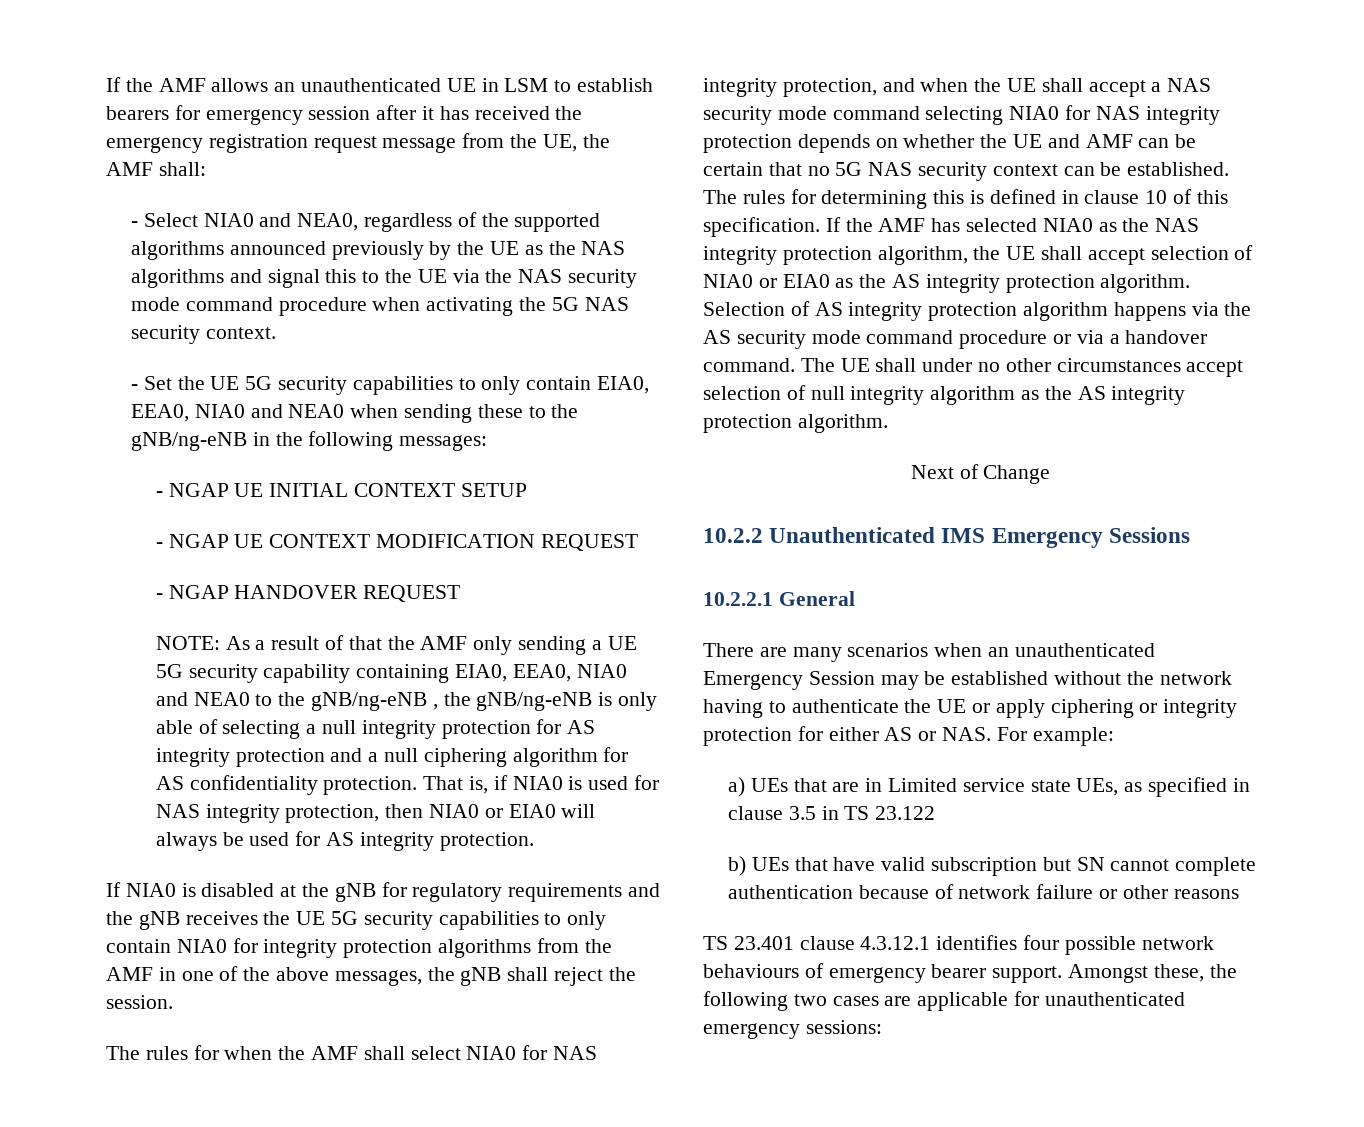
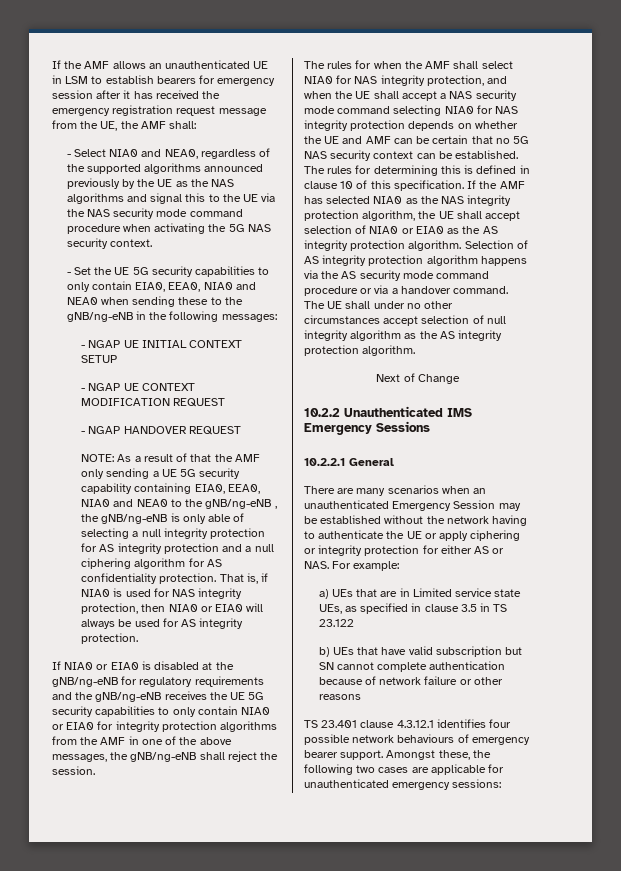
- If NIA0 is disabled at the gNB for regulatory requirements and the gNB receives the UE 5G security capabilities to only contain NIA0 for integrity protection algorithms from the AMF in one of the above messages, the gNB shall reject the session.
+ If NIA0 or EIA0 is disabled at the gNB/ng-eNB for regulatory requirements and the gNB/ng-eNB receives the UE 5G security capabilities to only contain NIA0 or EIA0 for integrity protection algorithms from the AMF in one of the above messages, the gNB/ng-eNB shall reject the session.

